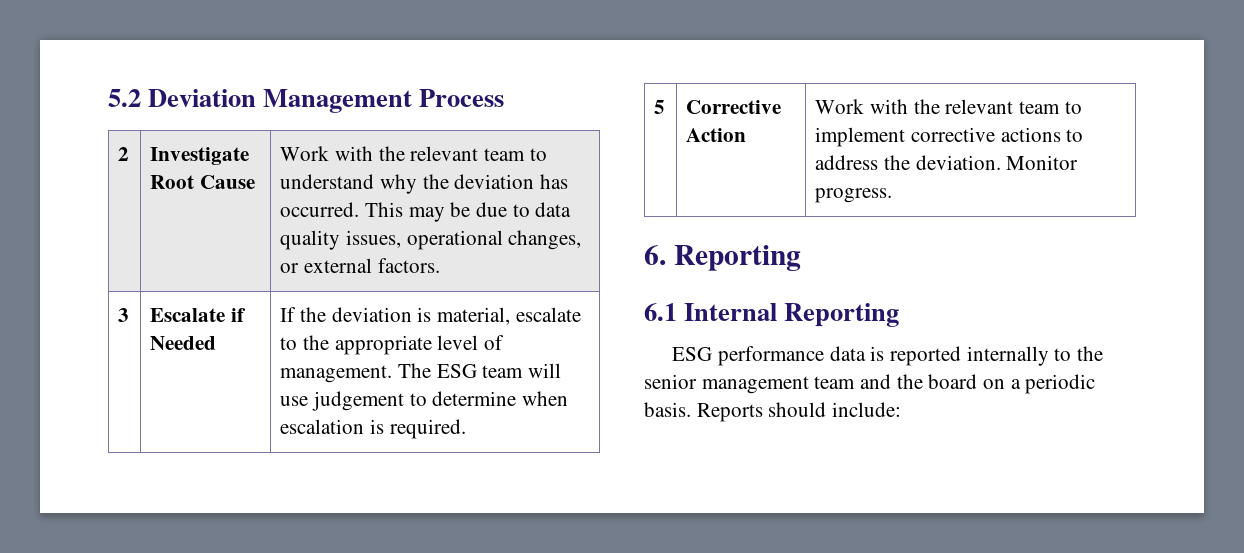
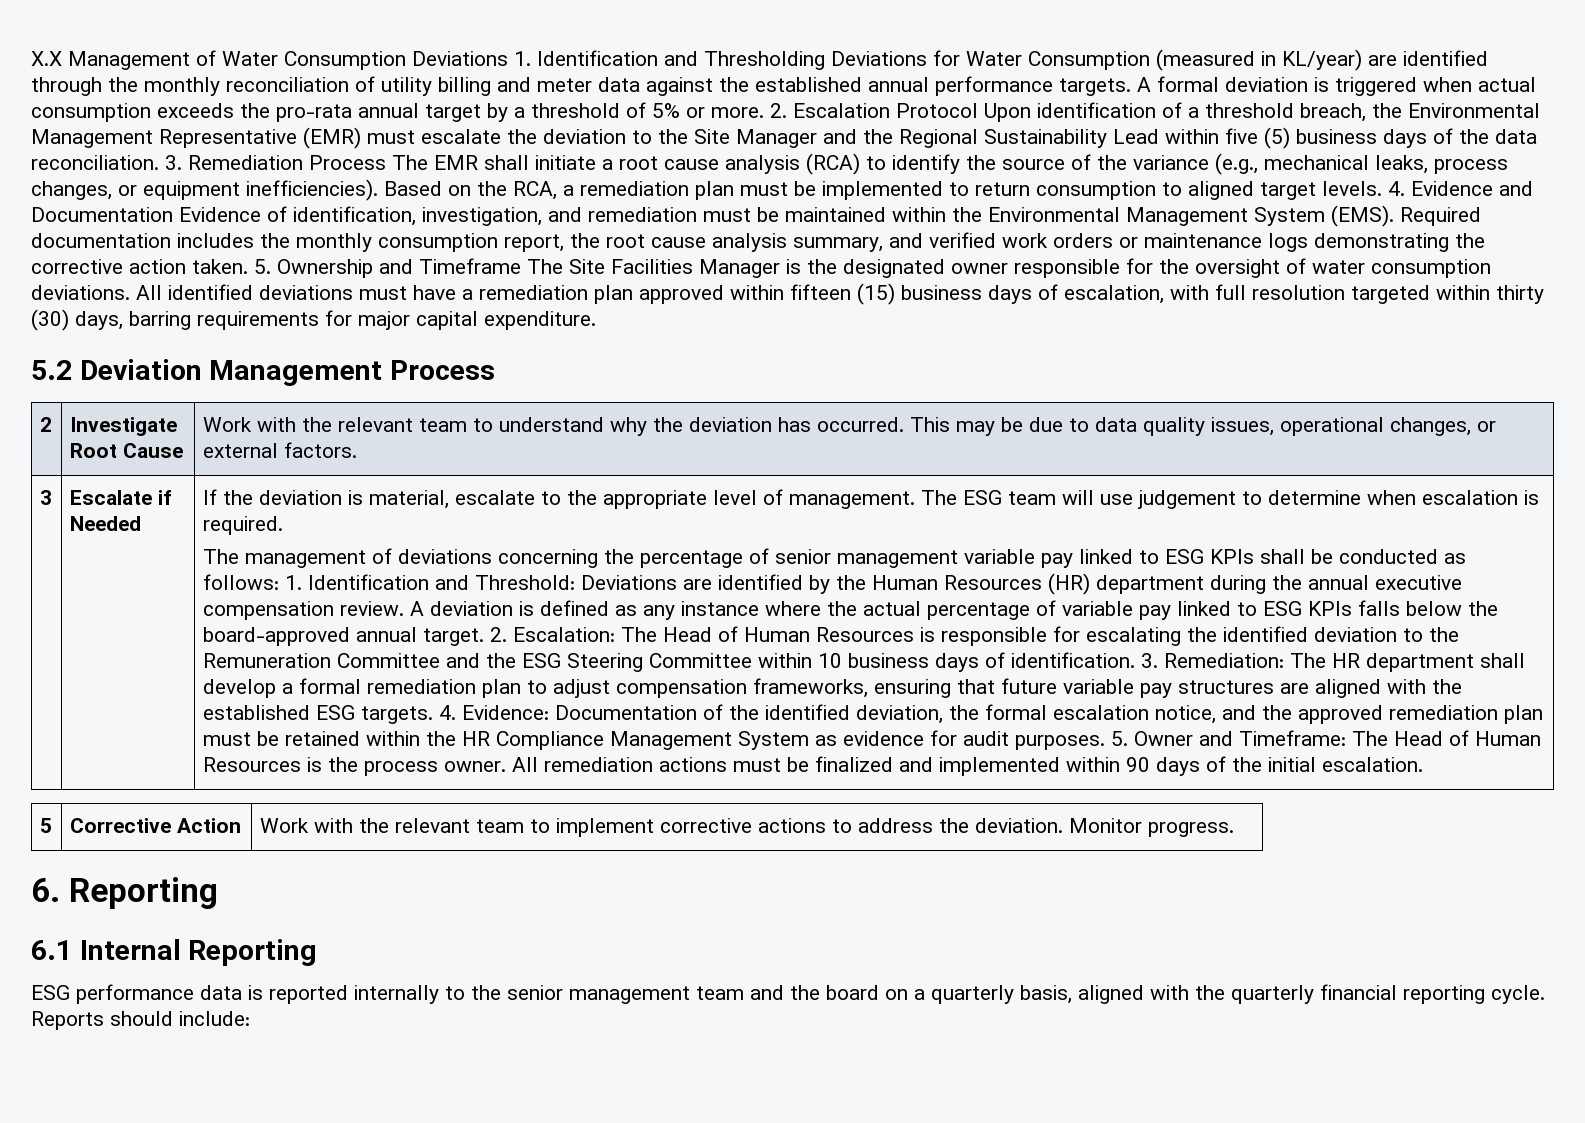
+ X.X Management of Water Consumption Deviations 1. Identification and Thresholding Deviations for Water Consumption (measured in KL/year) are identified through the monthly reconciliation of utility billing and meter data against the established annual performance targets. A formal deviation is triggered when actual consumption exceeds the pro-rata annual target by a threshold of 5% or more. 2. Escalation Protocol Upon identification of a threshold breach, the Environmental Management Representative (EMR) must escalate the deviation to the Site Manager and the Regional Sustainability Lead within five (5) business days of the data reconciliation. 3. Remediation Process The EMR shall initiate a root cause analysis (RCA) to identify the source of the variance (e.g., mechanical leaks, process changes, or equipment inefficiencies). Based on the RCA, a remediation plan must be implemented to return consumption to aligned target levels. 4. Evidence and Documentation Evidence of identification, investigation, and remediation must be maintained within the Environmental Management System (EMS). Required documentation includes the monthly consumption report, the root cause analysis summary, and verified work orders or maintenance logs demonstrating the corrective action taken. 5. Ownership and Timeframe The Site Facilities Manager is the designated owner responsible for the oversight of water consumption deviations. All identified deviations must have a remediation plan approved within fifteen (15) business days of escalation, with full resolution targeted within thirty (30) days, barring requirements for major capital expenditure.
+ The management of deviations concerning the percentage of senior management variable pay linked to ESG KPIs shall be conducted as follows: 1. Identification and Threshold: Deviations are identified by the Human Resources (HR) department during the annual executive compensation review. A deviation is defined as any instance where the actual percentage of variable pay linked to ESG KPIs falls below the board-approved annual target. 2. Escalation: The Head of Human Resources is responsible for escalating the identified deviation to the Remuneration Committee and the ESG Steering Committee within 10 business days of identification. 3. Remediation: The HR department shall develop a formal remediation plan to adjust compensation frameworks, ensuring that future variable pay structures are aligned with the established ESG targets. 4. Evidence: Documentation of the identified deviation, the formal escalation notice, and the approved remediation plan must be retained within the HR Compliance Management System as evidence for audit purposes. 5. Owner and Timeframe: The Head of Human Resources is the process owner. All remediation actions must be finalized and implemented within 90 days of the initial escalation.
- ESG performance data is reported internally to the senior management team and the board on a periodic basis.
+ ESG performance data is reported internally to the senior management team and the board on a quarterly basis, aligned with the quarterly financial reporting cycle.

